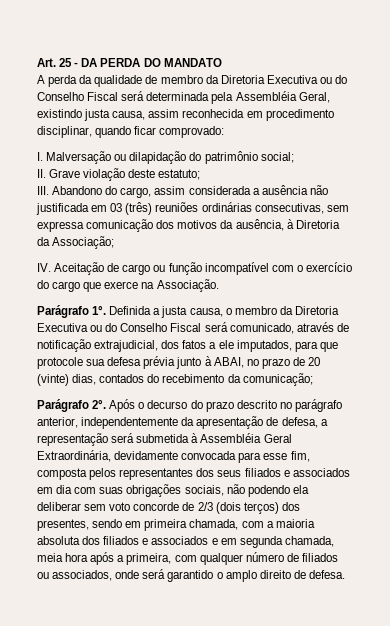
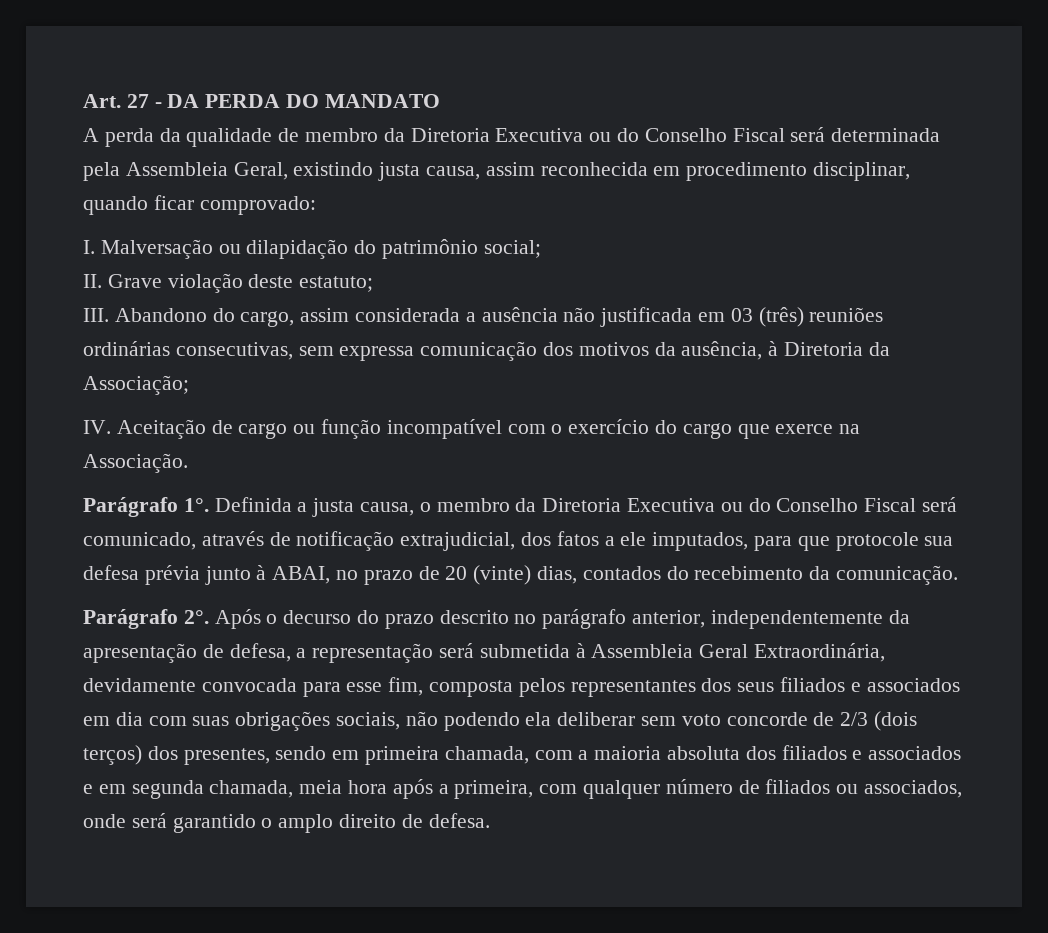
- Art. 25 - DA PERDA DO MANDATO
+ Art. 27 - DA PERDA DO MANDATO
- A perda da qualidade de membro da Diretoria Executiva ou do Conselho Fiscal será determinada pela Assembléia Geral, existindo justa causa, assim reconhecida em procedimento disciplinar, quando ficar comprovado:
+ A perda da qualidade de membro da Diretoria Executiva ou do Conselho Fiscal será determinada pela Assembleia Geral, existindo justa causa, assim reconhecida em procedimento disciplinar, quando ficar comprovado:
- Definida a justa causa, o membro da Diretoria Executiva ou do Conselho Fiscal será comunicado, através de notificação extrajudicial, dos fatos a ele imputados, para que protocole sua defesa prévia junto à ABAI, no prazo de 20 (vinte) dias, contados do recebimento da comunicação;
+ Definida a justa causa, o membro da Diretoria Executiva ou do Conselho Fiscal será comunicado, através de notificação extrajudicial, dos fatos a ele imputados, para que protocole sua defesa prévia junto à ABAI, no prazo de 20 (vinte) dias, contados do recebimento da comunicação.
- Após o decurso do prazo descrito no parágrafo anterior, independentemente da apresentação de defesa, a representação será submetida à Assembléia Geral Extraordinária, devidamente convocada para esse fim, composta pelos representantes dos seus filiados e associados em dia com suas obrigações sociais, não podendo ela deliberar sem voto concorde de 2/3 (dois terços) dos presentes, sendo em primeira chamada, com a maioria absoluta dos filiados e associados e em segunda chamada, meia hora após a primeira, com qualquer número de filiados ou associados, onde será garantido o amplo direito de defesa.
+ Após o decurso do prazo descrito no parágrafo anterior, independentemente da apresentação de defesa, a representação será submetida à Assembleia Geral Extraordinária, devidamente convocada para esse fim, composta pelos representantes dos seus filiados e associados em dia com suas obrigações sociais, não podendo ela deliberar sem voto concorde de 2/3 (dois terços) dos presentes, sendo em primeira chamada, com a maioria absoluta dos filiados e associados e em segunda chamada, meia hora após a primeira, com qualquer número de filiados ou associados, onde será garantido o amplo direito de defesa.

